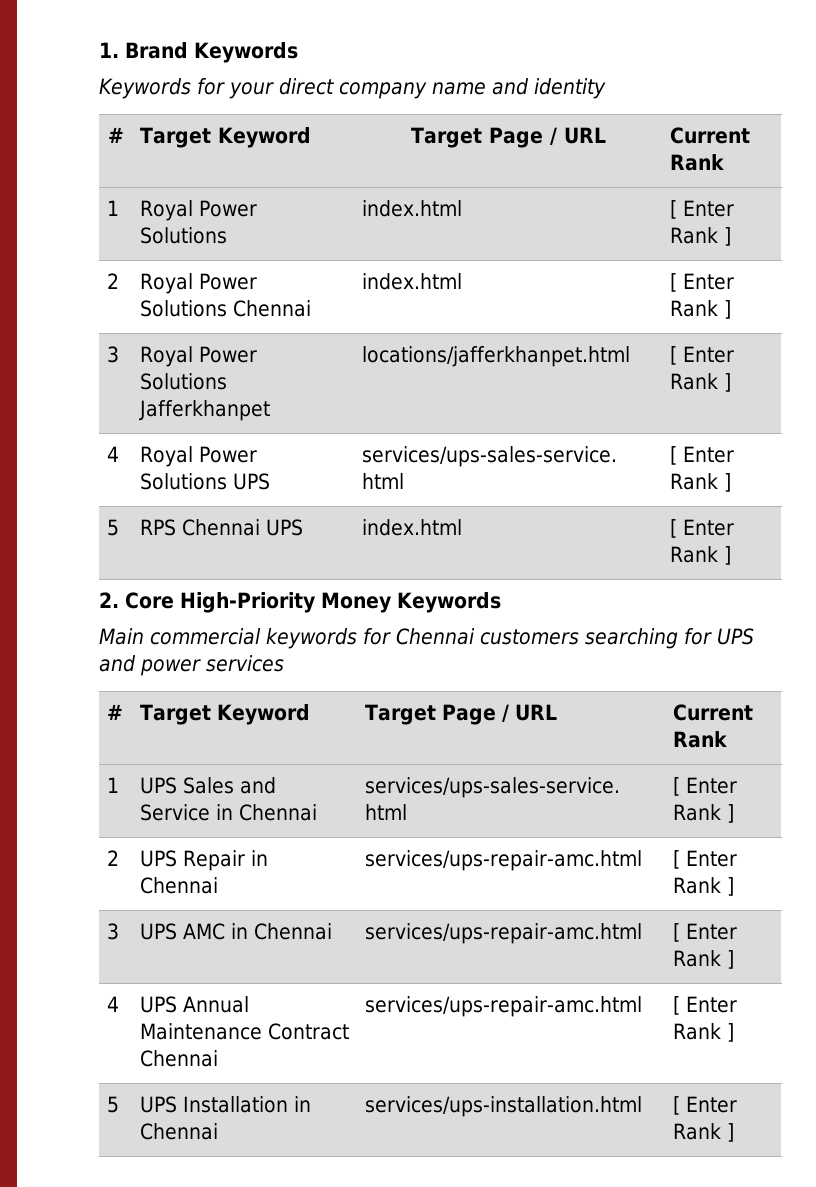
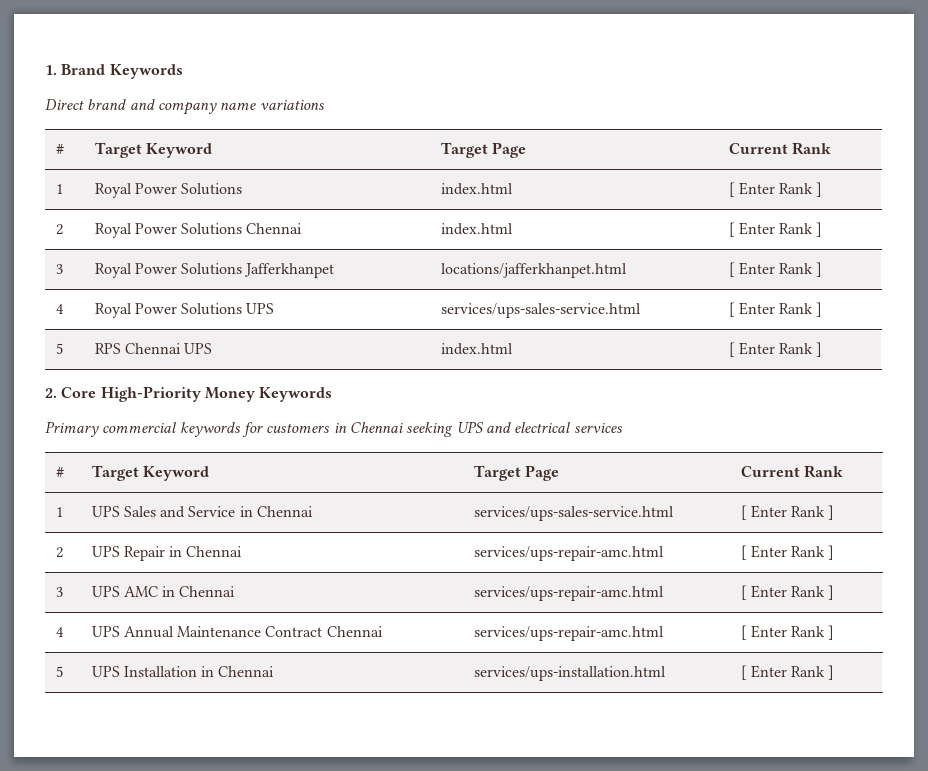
- Keywords for your direct company name and identity
- # | Target Keyword | Target Page / URL | Current Rank
+ Direct brand and company name variations
+ # | Target Keyword | Target Page | Current Rank
- Main commercial keywords for Chennai customers searching for UPS and power services
- # | Target Keyword | Target Page / URL | Current Rank
+ Primary commercial keywords for customers in Chennai seeking UPS and electrical services
+ # | Target Keyword | Target Page | Current Rank

